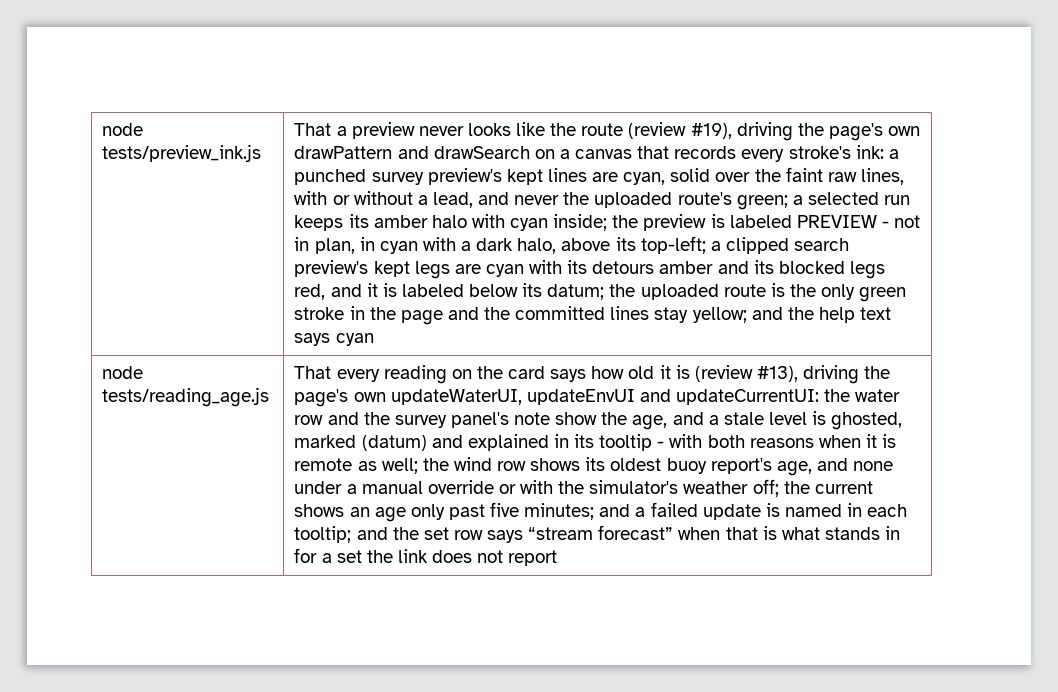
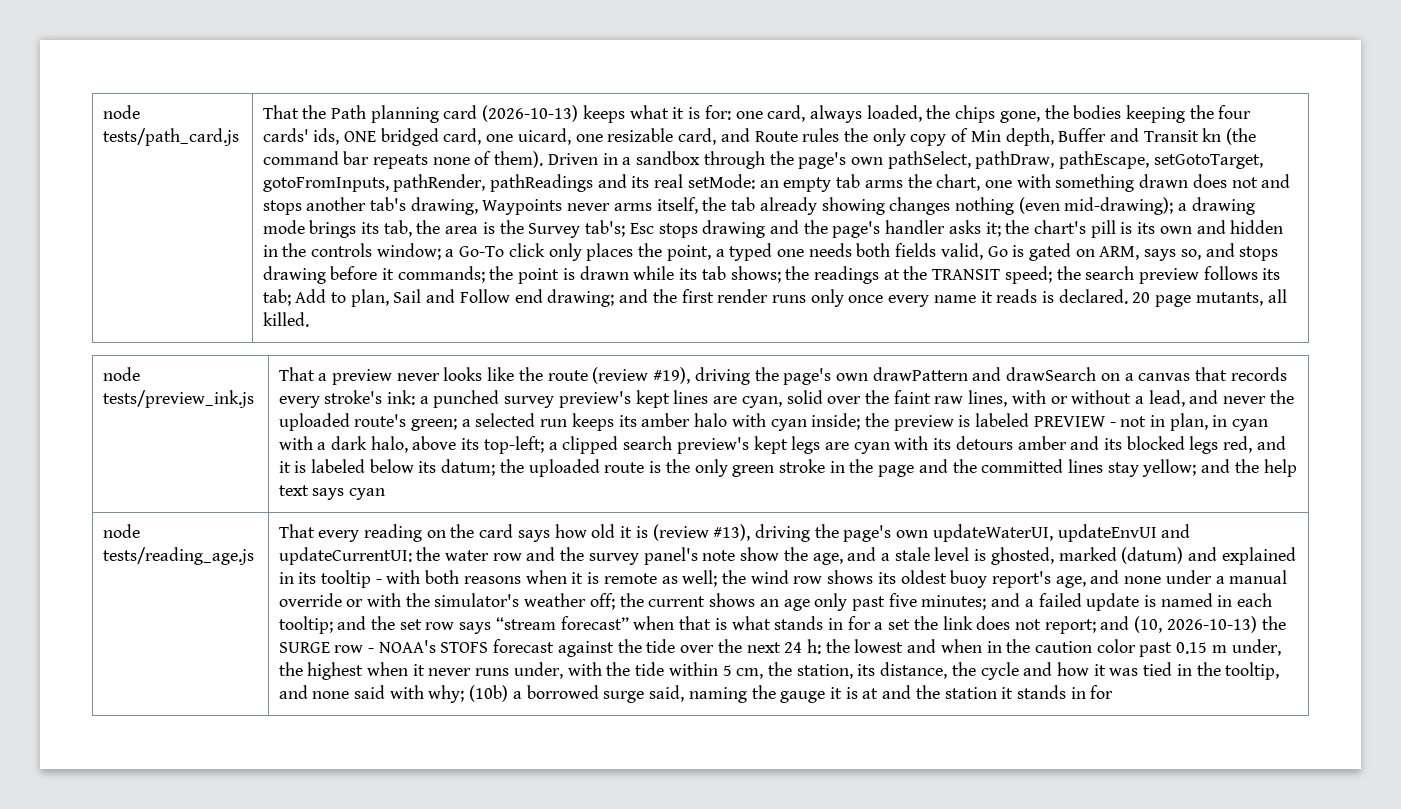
+ node tests/path_card.js | That the Path planning card (2026-10-13) keeps what it is for: one card, always loaded, the chips gone, the bodies keeping the four cards' ids, ONE bridged card, one uicard, one resizable card, and Route rules the only copy of Min depth, Buffer and Transit kn (the command bar repeats none of them). Driven in a sandbox through the page's own pathSelect, pathDraw, pathEscape, setGotoTarget, gotoFromInputs, pathRender, pathReadings and its real setMode: an empty tab arms the chart, one with something drawn does not and stops another tab's drawing, Waypoints never arms itself, the tab already showing changes nothing (even mid-drawing); a drawing mode brings its tab, the area is the Survey tab's; Esc stops drawing and the page's handler asks it; the chart's pill is its own and hidden in the controls window; a Go-To click only places the point, a typed one needs both fields valid, Go is gated on ARM, says so, and stops drawing before it commands; the point is drawn while its tab shows; the readings at the TRANSIT speed; the search preview follows its tab; Add to plan, Sail and Follow end drawing; and the first render runs only once every name it reads is declared. 20 page mutants, all killed.
- and the set row says “stream forecast” when that is what stands in for a set the link does not report
+ and the set row says “stream forecast” when that is what stands in for a set the link does not report; and (10, 2026-10-13) the SURGE row - NOAA's STOFS forecast against the tide over the next 24 h: the lowest and when in the caution color past 0.15 m under, the highest when it never runs under, with the tide within 5 cm, the station, its distance, the cycle and how it was tied in the tooltip, and none said with why; (10b) a borrowed surge said, naming the gauge it is at and the station it stands in for

